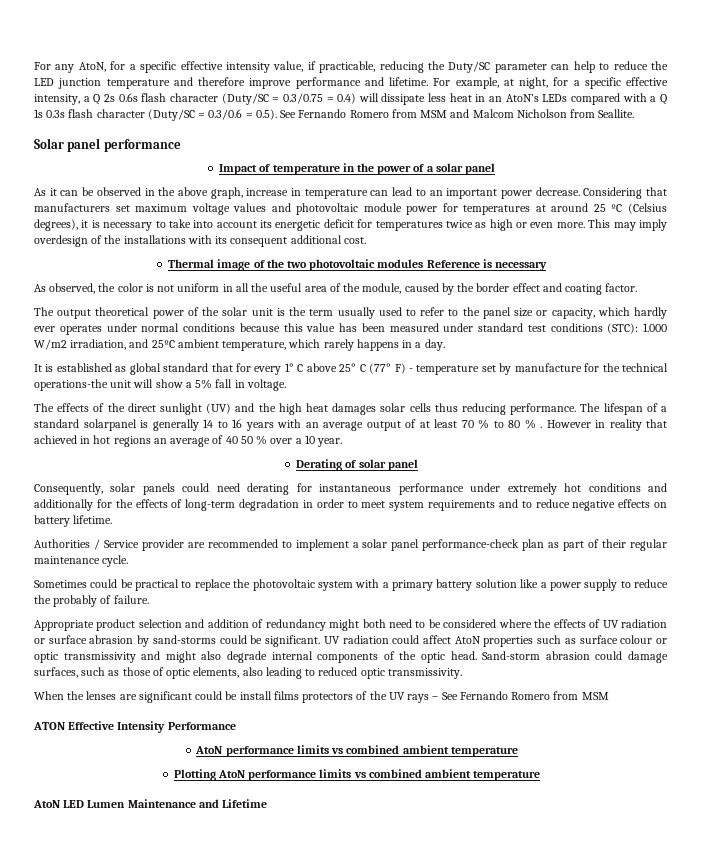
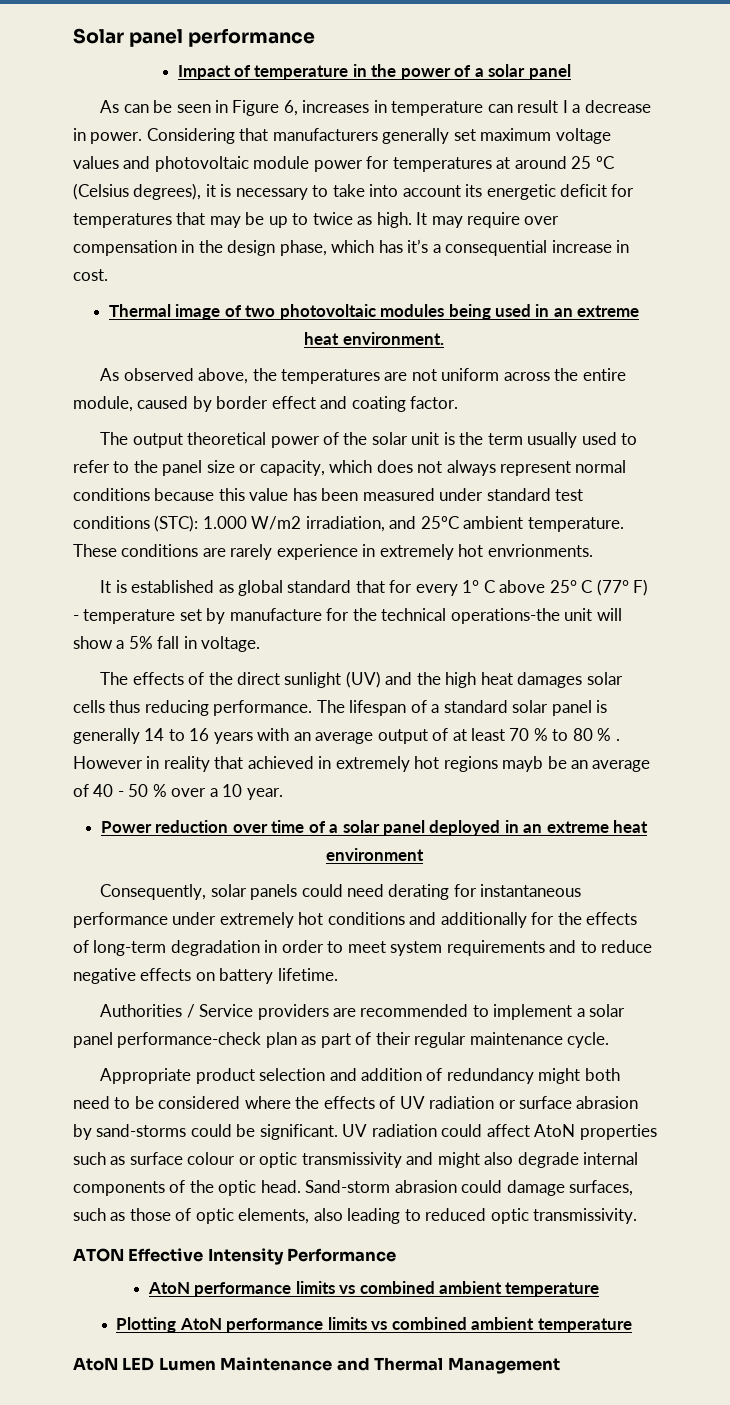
- For any AtoN, for a specific effective intensity value, if practicable, reducing the Duty/SC parameter can help to reduce the LED junction temperature and therefore improve performance and lifetime. For example, at night, for a specific effective intensity, a Q 2s 0.6s flash character (Duty/SC = 0.3/0.75 = 0.4) will dissipate less heat in an AtoN’s LEDs compared with a Q 1s 0.3s flash character (Duty/SC = 0.3/0.6 = 0.5). See Fernando Romero from MSM and Malcom Nicholson from Seallite.
- As it can be observed in the above graph, increase in temperature can lead to an important power decrease.
+ As can be seen in Figure 6, increases in temperature can result I a decrease in power.
- Considering that manufacturers set maximum voltage values and photovoltaic module power for temperatures at around 25 ºC (Celsius degrees), it is necessary to take into account its energetic deficit for temperatures twice as high or even more. This may imply overdesign of the installations with its consequent additional cost.
+ Considering that manufacturers generally set maximum voltage values and photovoltaic module power for temperatures at around 25 ºC (Celsius degrees), it is necessary to take into account its energetic deficit for temperatures that may be up to twice as high. It may require over compensation in the design phase, which has it’s a consequential increase in cost.
- Thermal image of the two photovoltaic modules Reference is necessary
- As observed, the color is not uniform in all the useful area of the module, caused by the border effect and coating factor.
+ Thermal image of two photovoltaic modules being used in an extreme heat environment.
+ As observed above, the temperatures are not uniform across the entire module, caused by border effect and coating factor.
- The output theoretical power of the solar unit is the term usually used to refer to the panel size or capacity, which hardly ever operates under normal conditions because this value has been measured under standard test conditions (STC): 1.000 W/m2 irradiation, and 25ºC ambient temperature, which rarely happens in a day.
+ The output theoretical power of the solar unit is the term usually used to refer to the panel size or capacity, which does not always represent normal conditions because this value has been measured under standard test conditions (STC): 1.000 W/m2 irradiation, and 25ºC ambient temperature. These conditions are rarely experience in extremely hot envrionments.
- The lifespan of a standard solarpanel is generally 14 to 16 years with an average output of at least 70 % to 80 % .
+ The lifespan of a standard solar panel is generally 14 to 16 years with an average output of at least 70 % to 80 % .
- However in reality that achieved in hot regions an average of 40 50 % over a 10 year.
+ However in reality that achieved in extremely hot regions mayb be an average of 40 - 50 % over a 10 year.
- Derating of solar panel
+ Power reduction over time of a solar panel deployed in an extreme heat environment
- Authorities / Service provider are recommended to implement a solar panel performance-check plan as part of their regular maintenance cycle.
+ Authorities / Service providers are recommended to implement a solar panel performance-check plan as part of their regular maintenance cycle.
- Sometimes could be practical to replace the photovoltaic system with a primary battery solution like a power supply to reduce the probably of failure.
- When the lenses are significant could be install films protectors of the UV rays – See Fernando Romero from MSM
- AtoN LED Lumen Maintenance and Lifetime
+ AtoN LED Lumen Maintenance and Thermal Management

